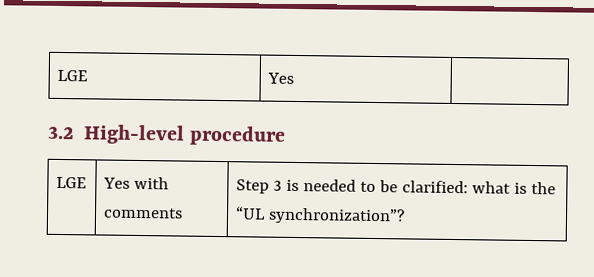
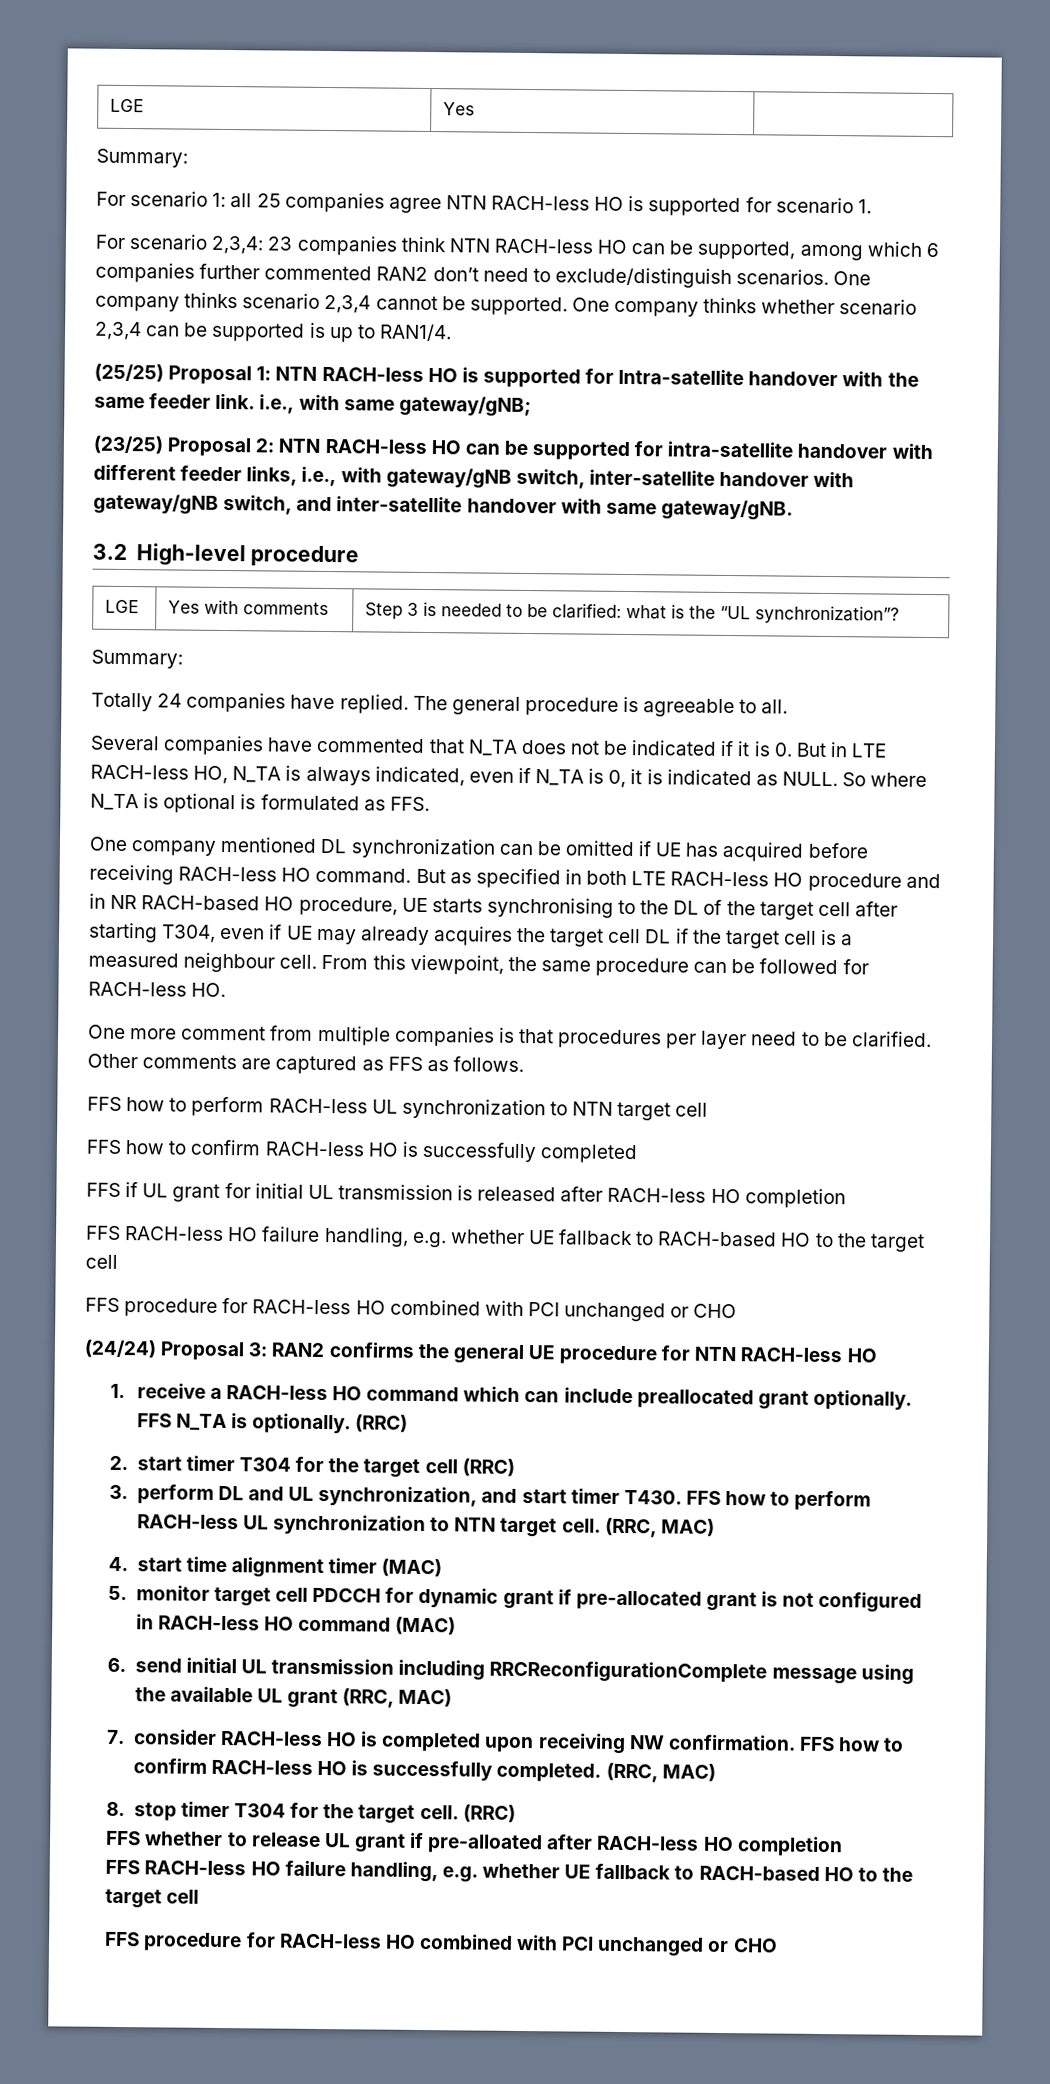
  LGE | Yes |
+ Summary:
+ For scenario 1: all 25 companies agree NTN RACH-less HO is supported for scenario 1.
+ For scenario 2,3,4: 23 companies think NTN RACH-less HO can be supported, among which 6 companies further commented RAN2 don’t need to exclude/distinguish scenarios. One company thinks scenario 2,3,4 cannot be supported. One company thinks whether scenario 2,3,4 can be supported is up to RAN1/4.
+ (25/25) Proposal 1: NTN RACH-less HO is supported for Intra-satellite handover with the same feeder link. i.e., with same gateway/gNB;
+ (23/25) Proposal 2: NTN RACH-less HO can be supported for intra-satellite handover with different feeder links, i.e., with gateway/gNB switch, inter-satellite handover with gateway/gNB switch, and inter-satellite handover with same gateway/gNB.
  LGE | Yes with comments | Step 3 is needed to be clarified: what is the “UL synchronization”?
+ Summary:
+ Totally 24 companies have replied. The general procedure is agreeable to all.
+ Several companies have commented that N_TA does not be indicated if it is 0. But in LTE RACH-less HO, N_TA is always indicated, even if N_TA is 0, it is indicated as NULL. So where N_TA is optional is formulated as FFS.
+ One company mentioned DL synchronization can be omitted if UE has acquired before receiving RACH-less HO command. But as specified in both LTE RACH-less HO procedure and in NR RACH-based HO procedure, UE starts synchronising to the DL of the target cell after starting T304, even if UE may already acquires the target cell DL if the target cell is a measured neighbour cell. From this viewpoint, the same procedure can be followed for RACH-less HO.
+ One more comment from multiple companies is that procedures per layer need to be clarified. Other comments are captured as FFS as follows.
+ FFS how to perform RACH-less UL synchronization to NTN target cell
+ FFS how to confirm RACH-less HO is successfully completed
+ FFS if UL grant for initial UL transmission is released after RACH-less HO completion
+ FFS RACH-less HO failure handling, e.g. whether UE fallback to RACH-based HO to the target cell
+ FFS procedure for RACH-less HO combined with PCI unchanged or CHO
+ (24/24) Proposal 3: RAN2 confirms the general UE procedure for NTN RACH-less HO
+ 1. receive a RACH-less HO command which can include preallocated grant optionally. FFS N_TA is optionally. (RRC)
+ 2. start timer T304 for the target cell (RRC)
+ 3. perform DL and UL synchronization, and start timer T430. FFS how to perform RACH-less UL synchronization to NTN target cell. (RRC, MAC)
+ 4. start time alignment timer (MAC)
+ 5. monitor target cell PDCCH for dynamic grant if pre-allocated grant is not configured in RACH-less HO command (MAC)
+ 6. send initial UL transmission including RRCReconfigurationComplete message using the available UL grant (RRC, MAC)
+ 7. consider RACH-less HO is completed upon receiving NW confirmation. FFS how to confirm RACH-less HO is successfully completed. (RRC, MAC)
+ 8. stop timer T304 for the target cell. (RRC)
+ FFS whether to release UL grant if pre-alloated after RACH-less HO completion
+ FFS RACH-less HO failure handling, e.g. whether UE fallback to RACH-based HO to the target cell
+ FFS procedure for RACH-less HO combined with PCI unchanged or CHO

